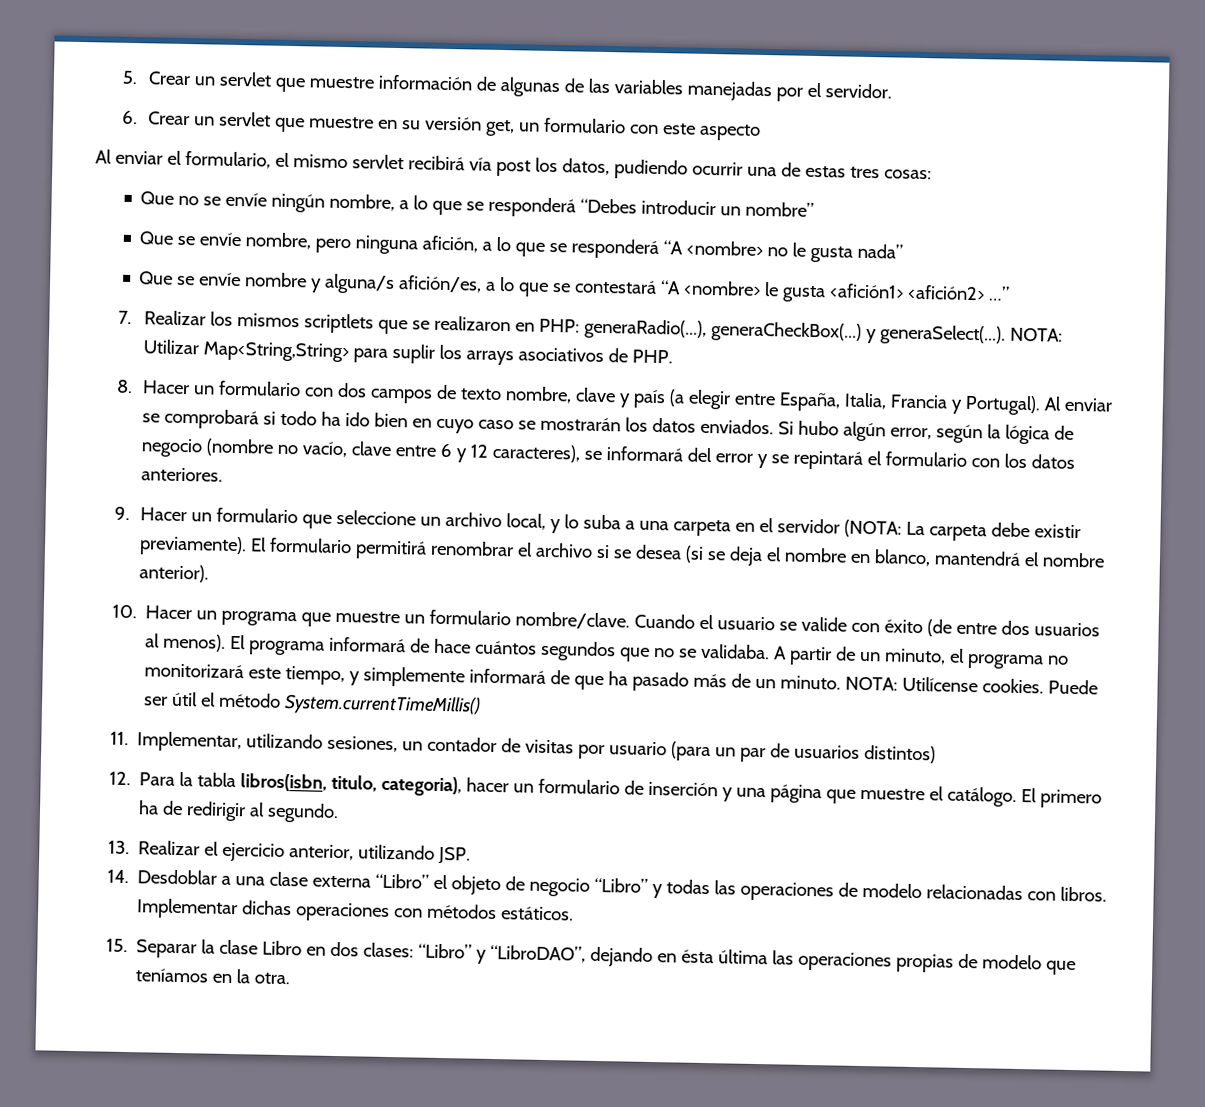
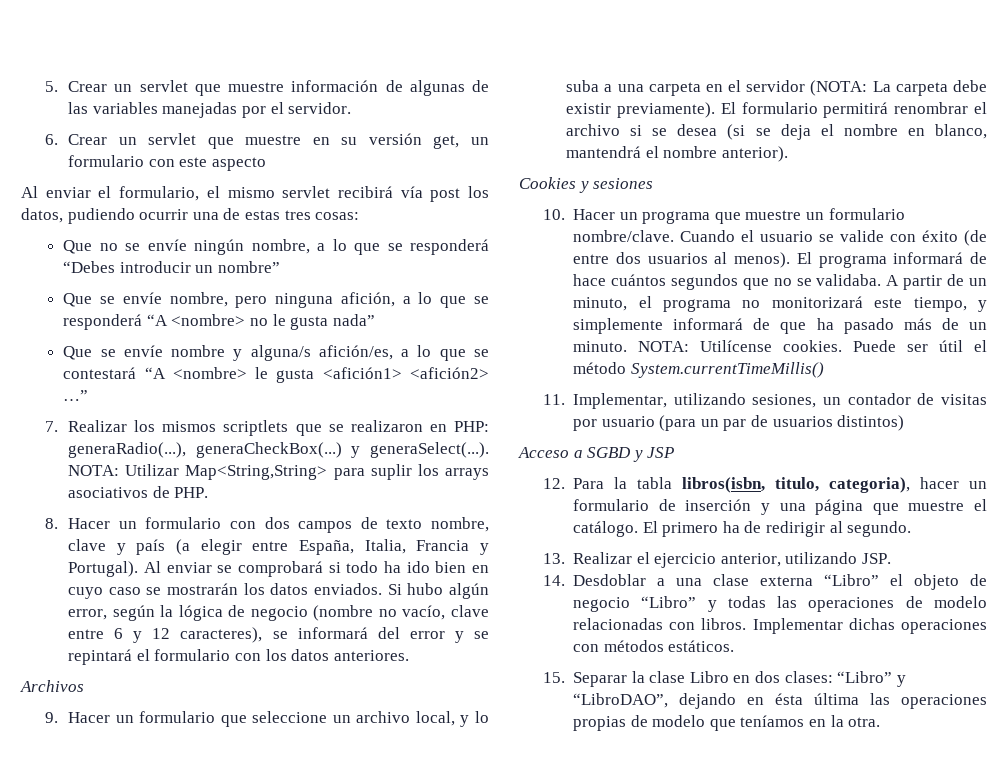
+ Archivos
+ Cookies y sesiones
+ Acceso a SGBD y JSP

